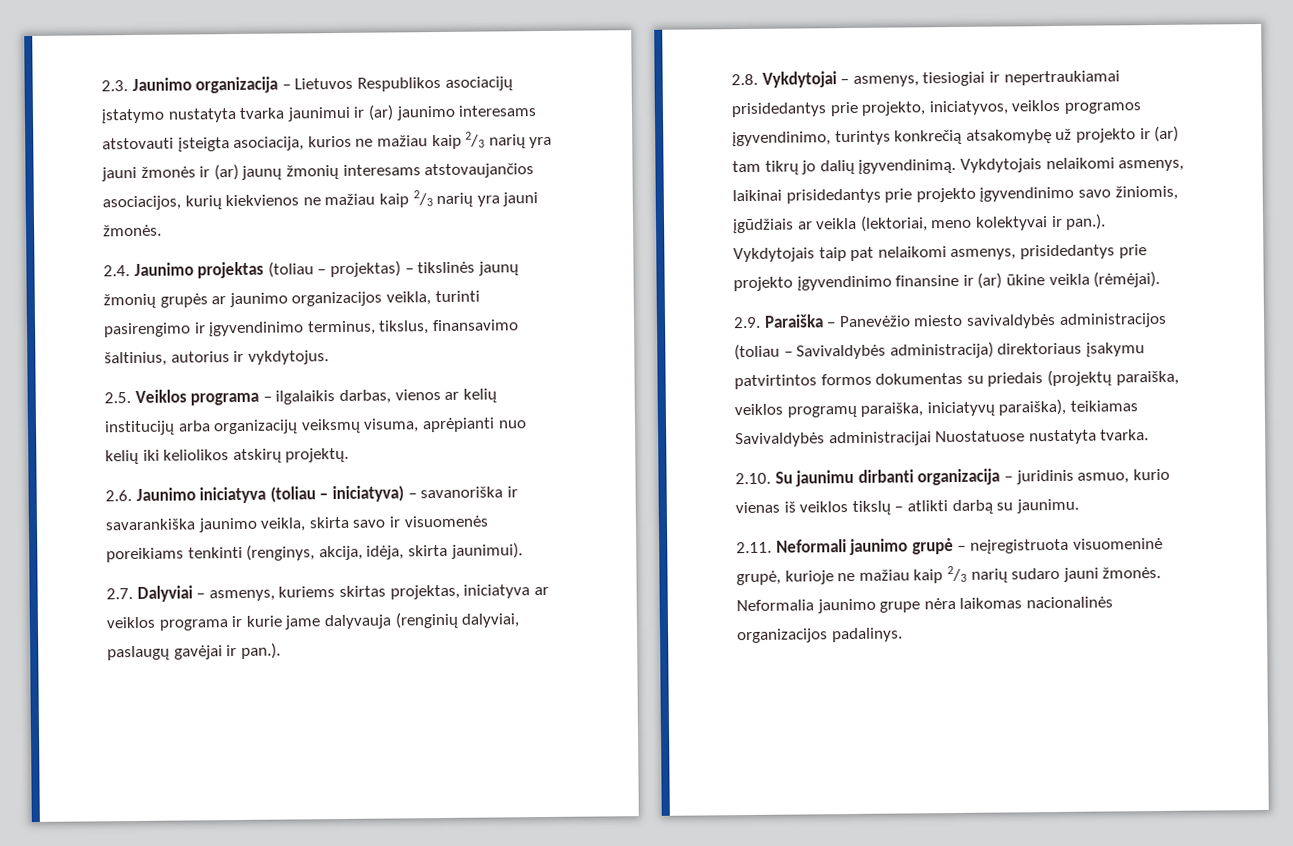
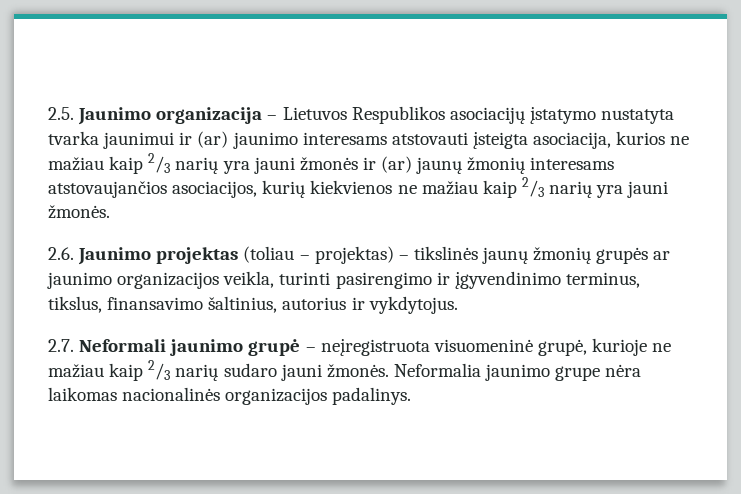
- 2.3. Jaunimo organizacija – Lietuvos Respublikos asociacijų įstatymo nustatyta tvarka jaunimui ir (ar) jaunimo interesams atstovauti įsteigta asociacija, kurios ne mažiau kaip 2/3 narių yra jauni žmonės ir (ar) jaunų žmonių interesams atstovaujančios asociacijos, kurių kiekvienos ne mažiau kaip 2/3 narių yra jauni žmonės.
+ 2.5. Jaunimo organizacija – Lietuvos Respublikos asociacijų įstatymo nustatyta tvarka jaunimui ir (ar) jaunimo interesams atstovauti įsteigta asociacija, kurios ne mažiau kaip 2/3 narių yra jauni žmonės ir (ar) jaunų žmonių interesams atstovaujančios asociacijos, kurių kiekvienos ne mažiau kaip 2/3 narių yra jauni žmonės.
- 2.4. Jaunimo projektas (toliau – projektas) – tikslinės jaunų žmonių grupės ar jaunimo organizacijos veikla, turinti pasirengimo ir įgyvendinimo terminus, tikslus, finansavimo šaltinius, autorius ir vykdytojus.
+ 2.6. Jaunimo projektas (toliau – projektas) – tikslinės jaunų žmonių grupės ar jaunimo organizacijos veikla, turinti pasirengimo ir įgyvendinimo terminus, tikslus, finansavimo šaltinius, autorius ir vykdytojus.
- 2.5. Veiklos programa – ilgalaikis darbas, vienos ar kelių institucijų arba organizacijų veiksmų visuma, aprėpianti nuo kelių iki keliolikos atskirų projektų.
- 2.6. Jaunimo iniciatyva (toliau – iniciatyva) – savanoriška ir savarankiška jaunimo veikla, skirta savo ir visuomenės poreikiams tenkinti (renginys, akcija, idėja, skirta jaunimui).
- 2.7. Dalyviai – asmenys, kuriems skirtas projektas, iniciatyva ar veiklos programa ir kurie jame dalyvauja (renginių dalyviai, paslaugų gavėjai ir pan.).
- 2.8. Vykdytojai – asmenys, tiesiogiai ir nepertraukiamai prisidedantys prie projekto, iniciatyvos, veiklos programos įgyvendinimo, turintys konkrečią atsakomybę už projekto ir (ar) tam tikrų jo dalių įgyvendinimą. Vykdytojais nelaikomi asmenys, laikinai prisidedantys prie projekto įgyvendinimo savo žiniomis, įgūdžiais ar veikla (lektoriai, meno kolektyvai ir pan.). Vykdytojais taip pat nelaikomi asmenys, prisidedantys prie projekto įgyvendinimo finansine ir (ar) ūkine veikla (rėmėjai).
- 2.9. Paraiška – Panevėžio miesto savivaldybės administracijos (toliau – Savivaldybės administracija) direktoriaus įsakymu patvirtintos formos dokumentas su priedais (projektų paraiška, veiklos programų paraiška, iniciatyvų paraiška), teikiamas Savivaldybės administracijai Nuostatuose nustatyta tvarka.
- 2.10. Su jaunimu dirbanti organizacija – juridinis asmuo, kurio vienas iš veiklos tikslų – atlikti darbą su jaunimu.
- 2.11. Neformali jaunimo grupė – neįregistruota visuomeninė grupė, kurioje ne mažiau kaip 2/3 narių sudaro jauni žmonės.
+ 2.7. Neformali jaunimo grupė – neįregistruota visuomeninė grupė, kurioje ne mažiau kaip 2/3 narių sudaro jauni žmonės.

